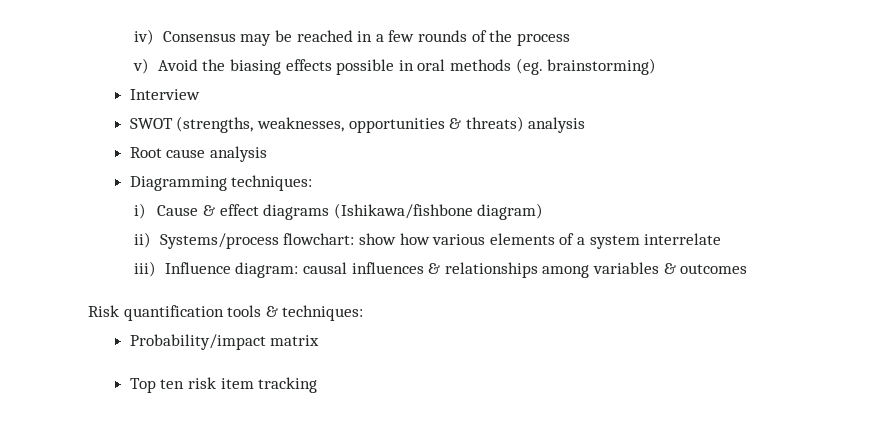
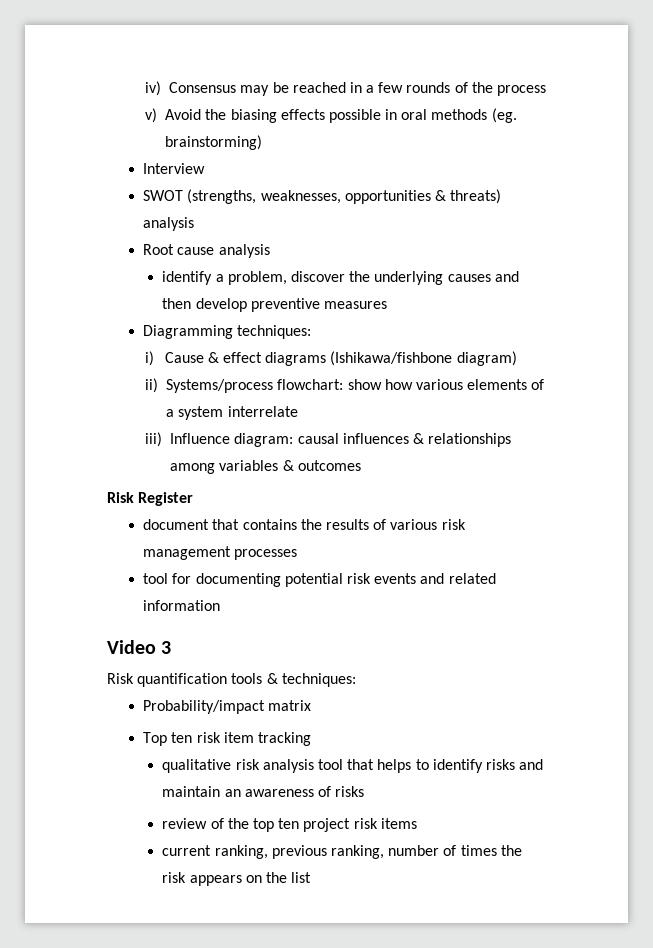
+ identify a problem, discover the underlying causes and then develop preventive measures
+ Risk Register
+ document that contains the results of various risk management processes
+ tool for documenting potential risk events and related information
+ Video 3
+ qualitative risk analysis tool that helps to identify risks and maintain an awareness of risks
+ review of the top ten project risk items
+ current ranking, previous ranking, number of times the risk appears on the list

